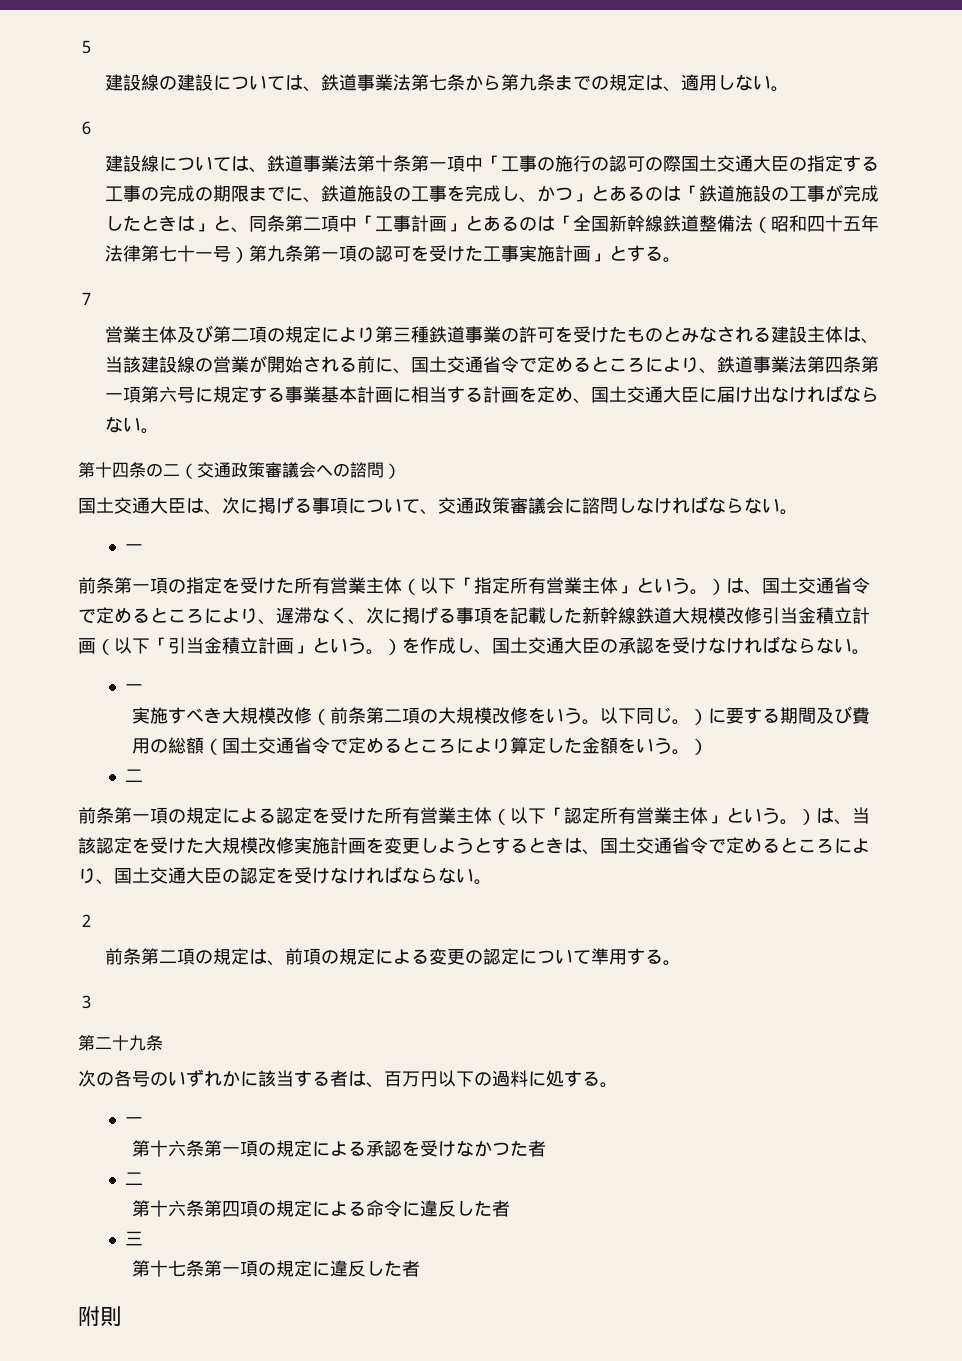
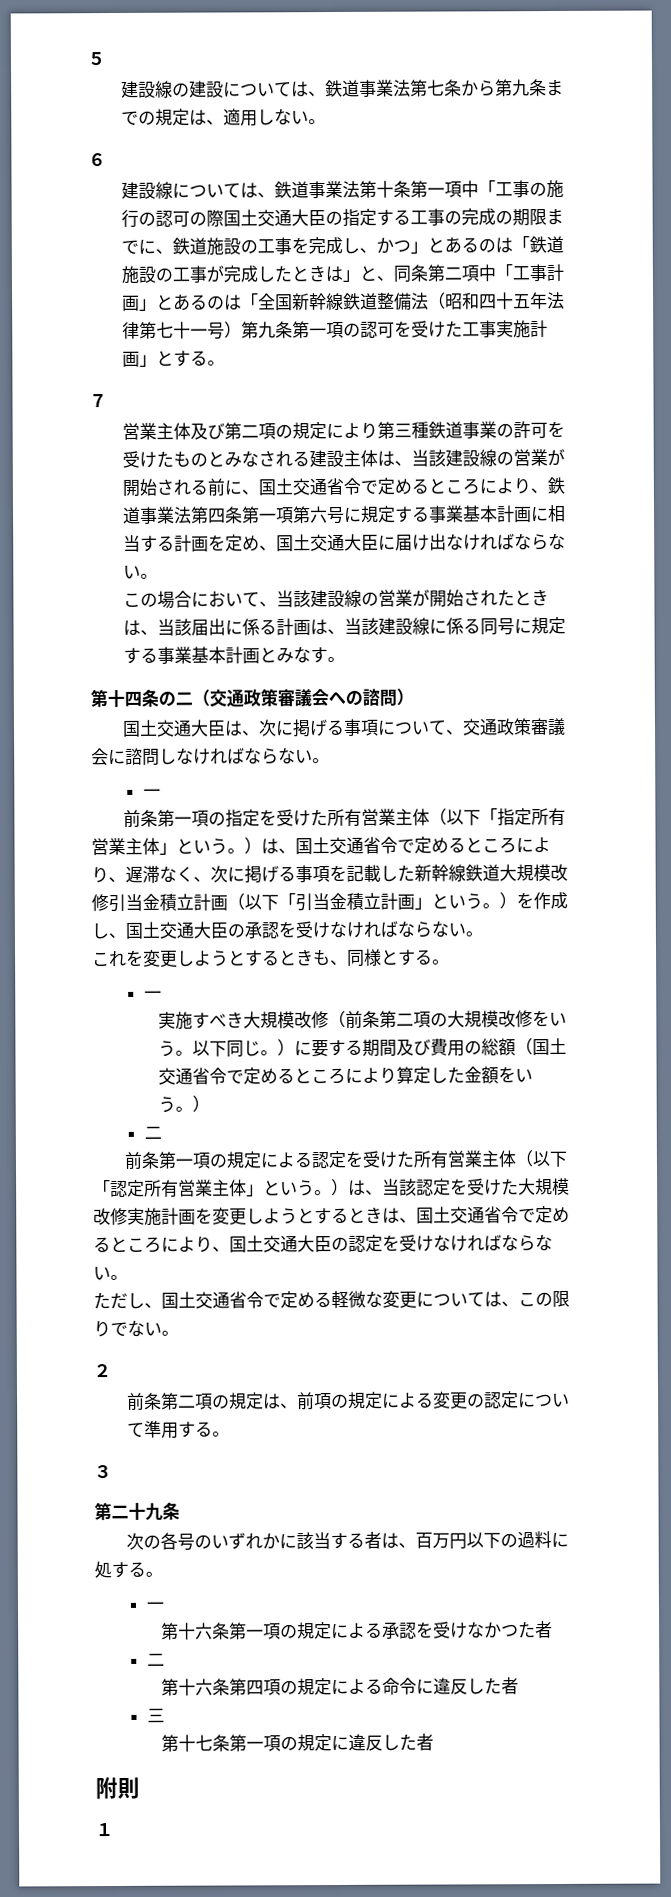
+ この場合において、当該建設線の営業が開始されたときは、当該届出に係る計画は、当該建設線に係る同号に規定する事業基本計画とみなす。
+ これを変更しようとするときも、同様とする。
+ ただし、国土交通省令で定める軽微な変更については、この限りでない。
+ １

